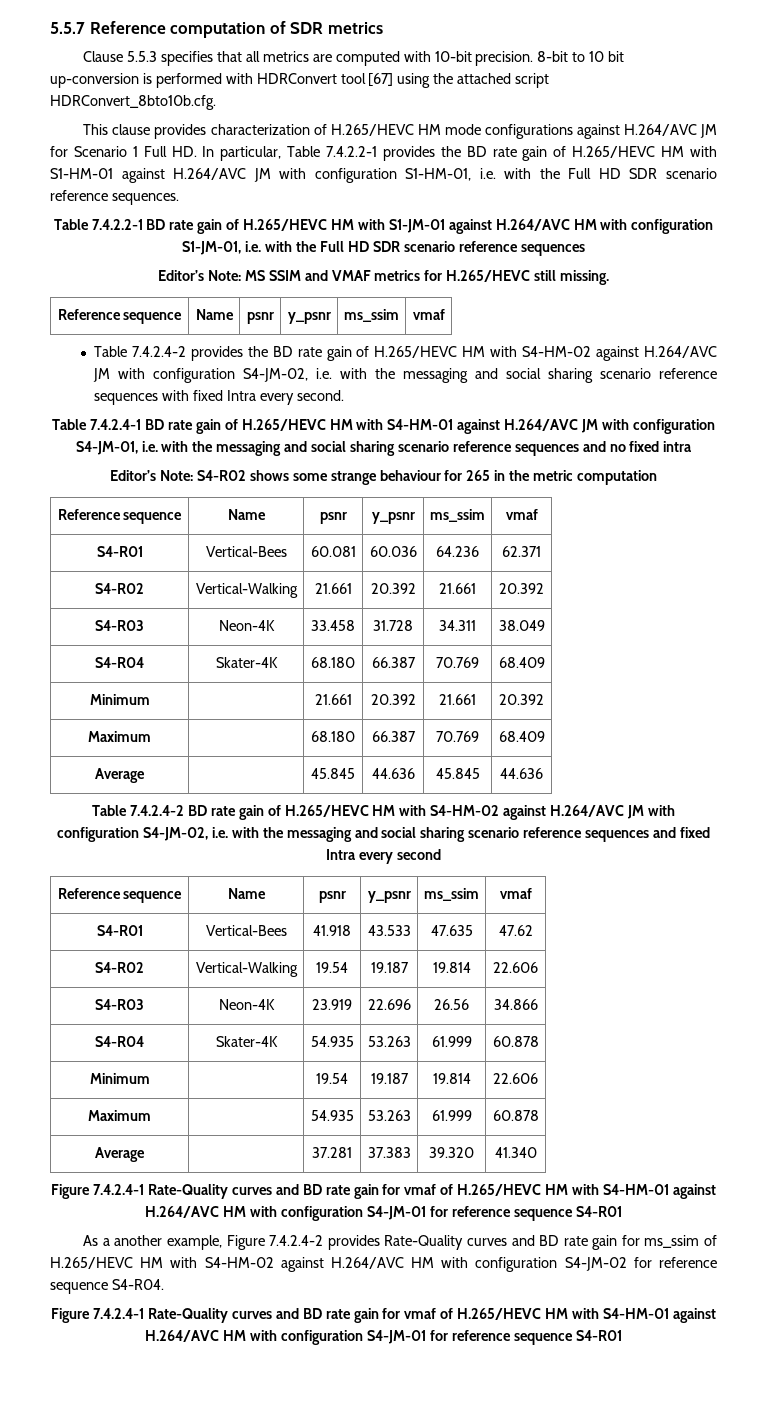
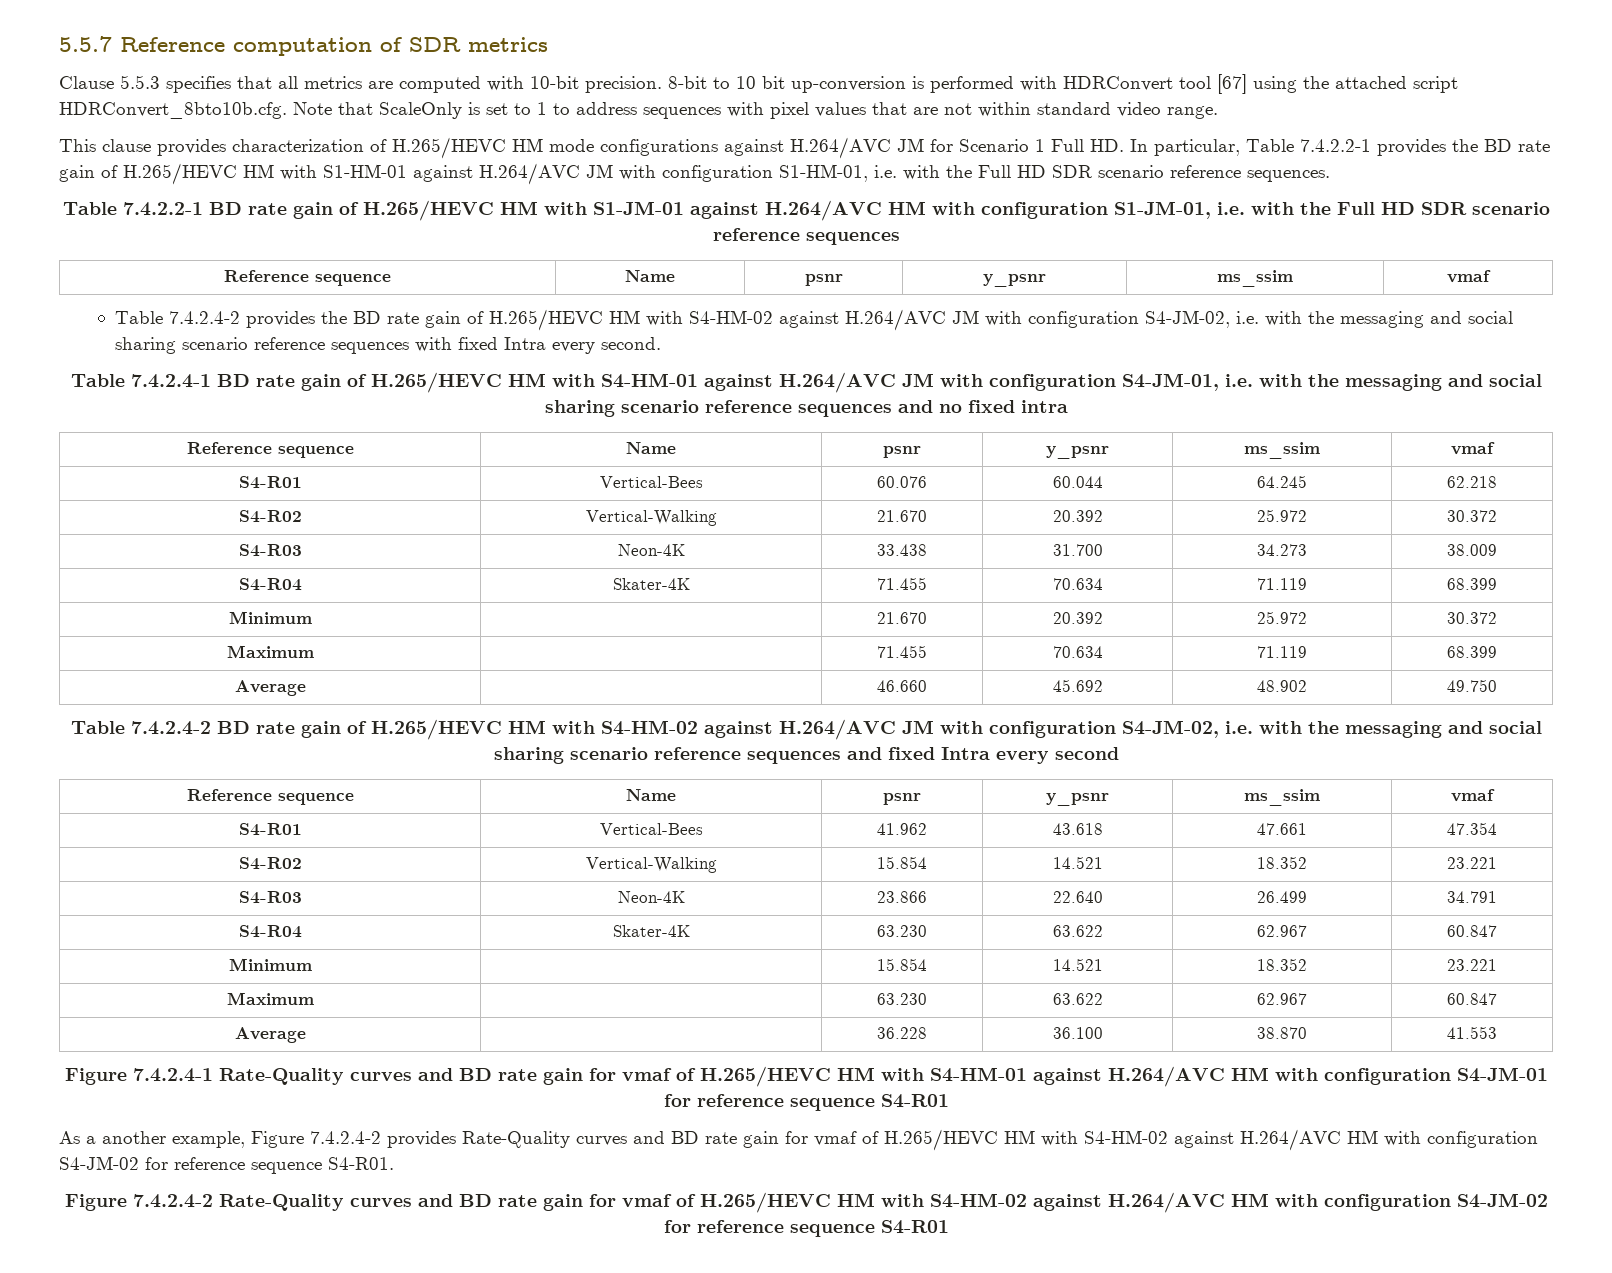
- 8-bit to 10 bit up-conversion is performed with HDRConvert tool [67] using the attached script HDRConvert_8bto10b.cfg.
+ 8-bit to 10 bit up-conversion is performed with HDRConvert tool [67] using the attached script HDRConvert_8bto10b.cfg. Note that ScaleOnly is set to 1 to address sequences with pixel values that are not within standard video range.
- Editor’s Note: MS SSIM and VMAF metrics for H.265/HEVC still missing.
  Table 7.4.2.4-1 BD rate gain of H.265/HEVC HM with S4-HM-01 against H.264/AVC JM with configuration S4-JM-01, i.e. with the messaging and social sharing scenario reference sequences and no fixed intra
- Editor’s Note: S4-R02 shows some strange behaviour for 265 in the metric computation
  Reference sequence | Name | psnr | y_psnr | ms_ssim | vmaf
- S4-R01 | Vertical-Bees | 60.081 | 60.036 | 64.236 | 62.371
- S4-R02 | Vertical-Walking | 21.661 | 20.392 | 21.661 | 20.392
- S4-R03 | Neon-4K | 33.458 | 31.728 | 34.311 | 38.049
- S4-R04 | Skater-4K | 68.180 | 66.387 | 70.769 | 68.409
- Minimum | | 21.661 | 20.392 | 21.661 | 20.392
- Maximum | | 68.180 | 66.387 | 70.769 | 68.409
- Average | | 45.845 | 44.636 | 45.845 | 44.636
+ S4-R01 | Vertical-Bees | 60.076 | 60.044 | 64.245 | 62.218
+ S4-R02 | Vertical-Walking | 21.670 | 20.392 | 25.972 | 30.372
+ S4-R03 | Neon-4K | 33.438 | 31.700 | 34.273 | 38.009
+ S4-R04 | Skater-4K | 71.455 | 70.634 | 71.119 | 68.399
+ Minimum | | 21.670 | 20.392 | 25.972 | 30.372
+ Maximum | | 71.455 | 70.634 | 71.119 | 68.399
+ Average | | 46.660 | 45.692 | 48.902 | 49.750
- S4-R01 | Vertical-Bees | 41.918 | 43.533 | 47.635 | 47.62
- S4-R02 | Vertical-Walking | 19.54 | 19.187 | 19.814 | 22.606
- S4-R03 | Neon-4K | 23.919 | 22.696 | 26.56 | 34.866
- S4-R04 | Skater-4K | 54.935 | 53.263 | 61.999 | 60.878
- Minimum | | 19.54 | 19.187 | 19.814 | 22.606
- Maximum | | 54.935 | 53.263 | 61.999 | 60.878
- Average | | 37.281 | 37.383 | 39.320 | 41.340
+ S4-R01 | Vertical-Bees | 41.962 | 43.618 | 47.661 | 47.354
+ S4-R02 | Vertical-Walking | 15.854 | 14.521 | 18.352 | 23.221
+ S4-R03 | Neon-4K | 23.866 | 22.640 | 26.499 | 34.791
+ S4-R04 | Skater-4K | 63.230 | 63.622 | 62.967 | 60.847
+ Minimum | | 15.854 | 14.521 | 18.352 | 23.221
+ Maximum | | 63.230 | 63.622 | 62.967 | 60.847
+ Average | | 36.228 | 36.100 | 38.870 | 41.553
- As a another example, Figure 7.4.2.4-2 provides Rate-Quality curves and BD rate gain for ms_ssim of H.265/HEVC HM with S4-HM-02 against H.264/AVC HM with configuration S4-JM-02 for reference sequence S4-R04.
- Figure 7.4.2.4-1 Rate-Quality curves and BD rate gain for vmaf of H.265/HEVC HM with S4-HM-01 against H.264/AVC HM with configuration S4-JM-01 for reference sequence S4-R01
+ As a another example, Figure 7.4.2.4-2 provides Rate-Quality curves and BD rate gain for vmaf of H.265/HEVC HM with S4-HM-02 against H.264/AVC HM with configuration S4-JM-02 for reference sequence S4-R01.
+ Figure 7.4.2.4-2 Rate-Quality curves and BD rate gain for vmaf of H.265/HEVC HM with S4-HM-02 against H.264/AVC HM with configuration S4-JM-02 for reference sequence S4-R01

